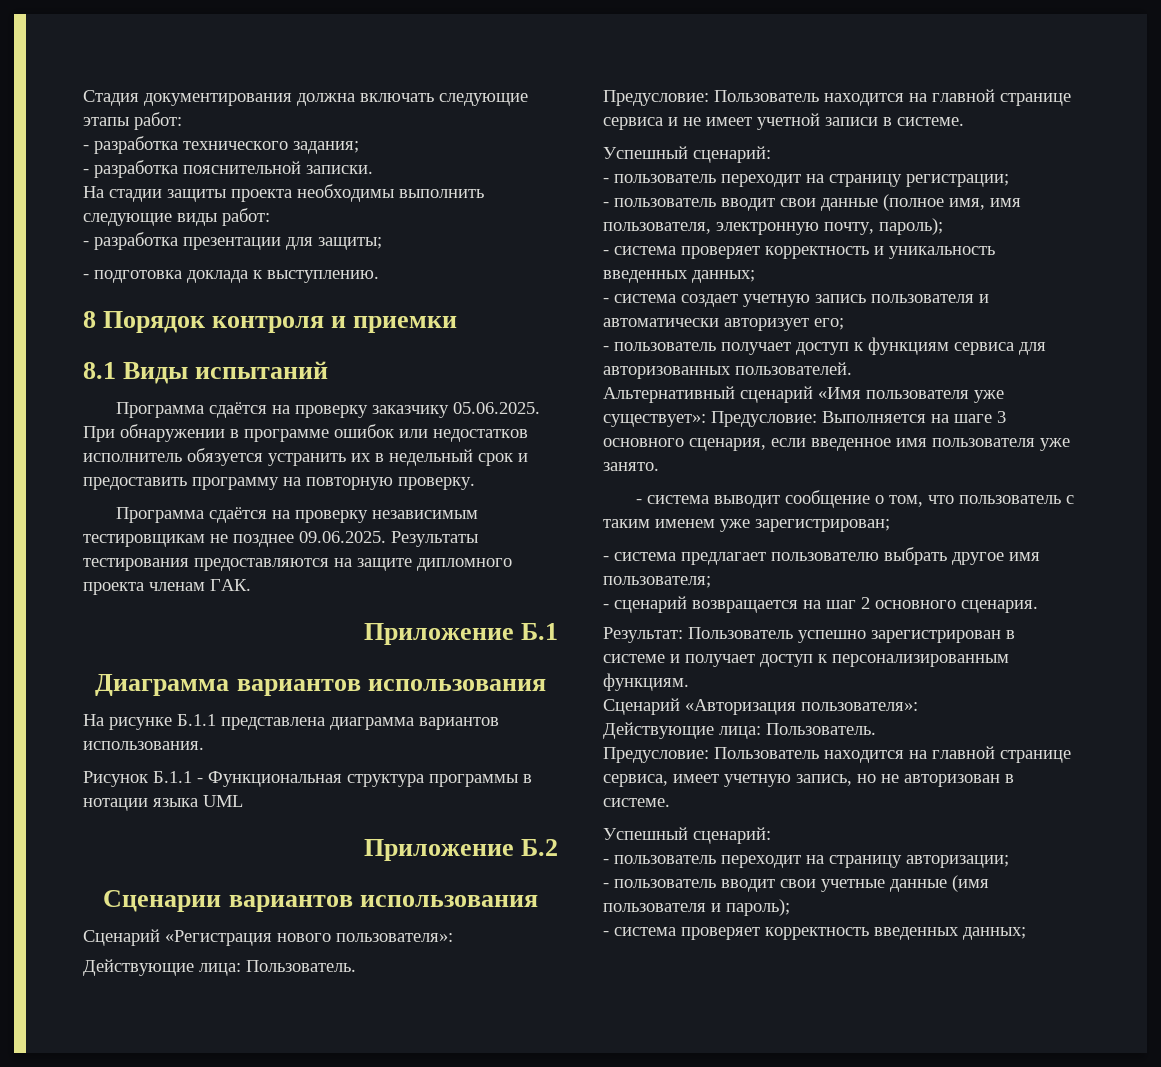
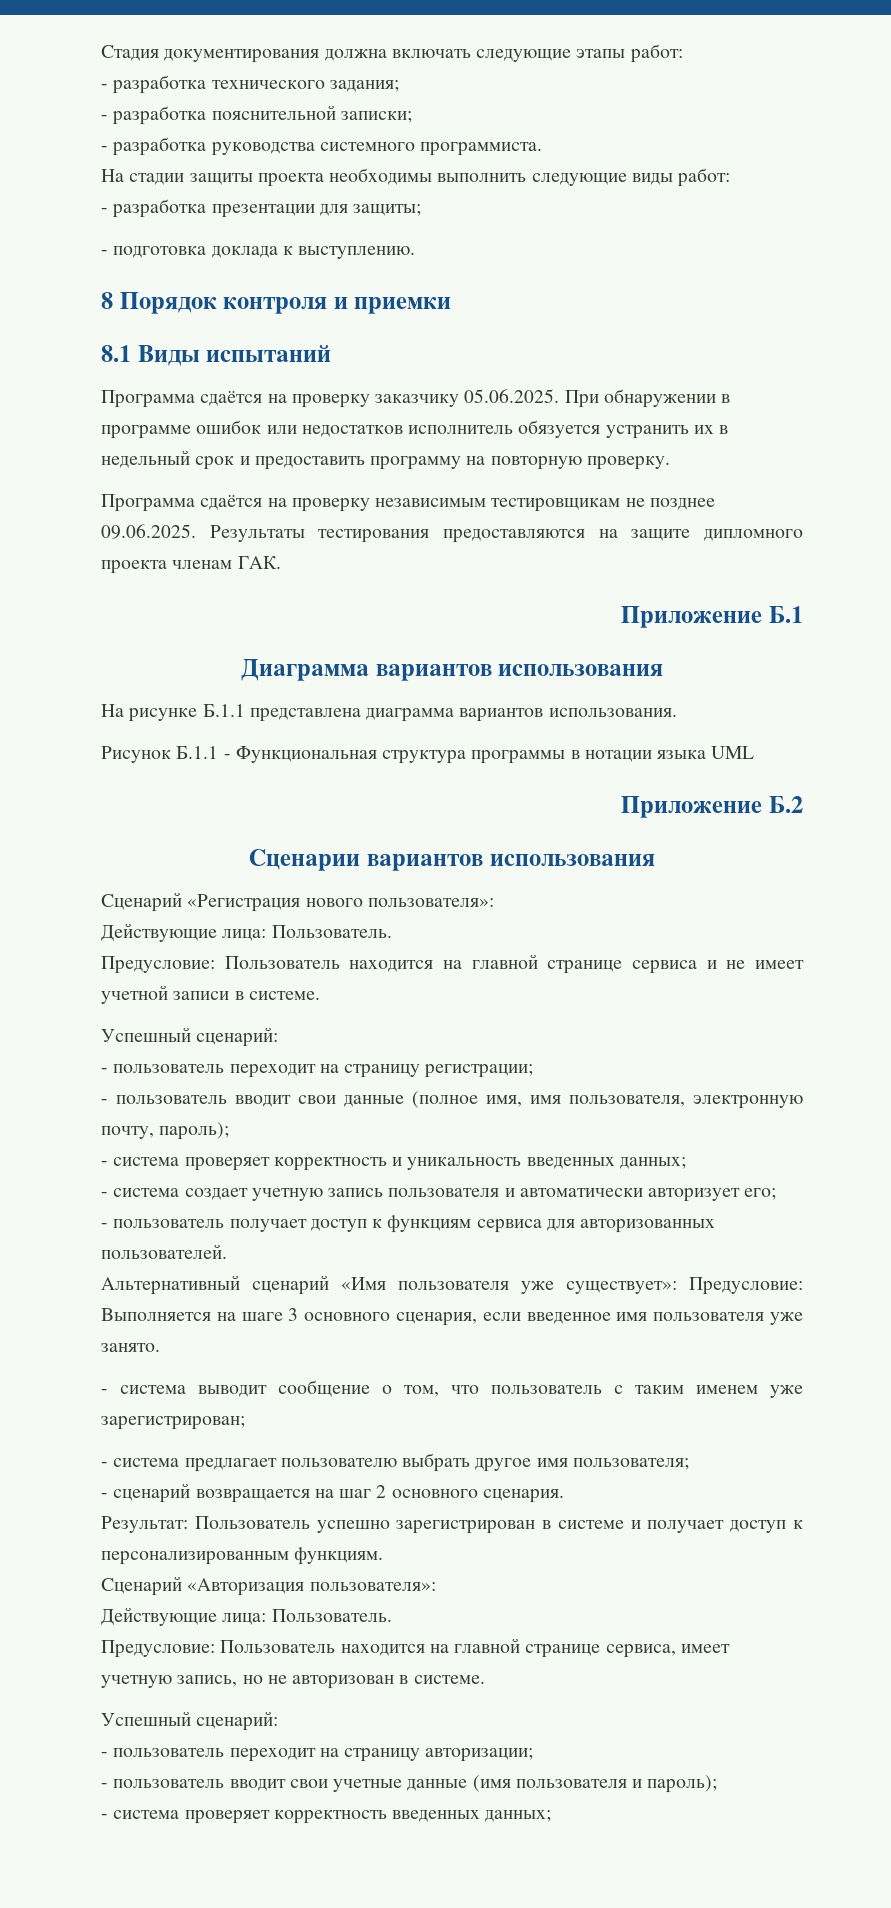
- - разработка пояснительной записки.
+ - разработка пояснительной записки;
+ - разработка руководства системного программиста.

